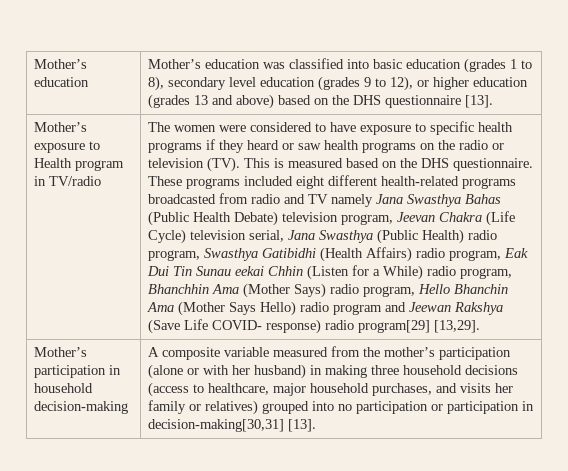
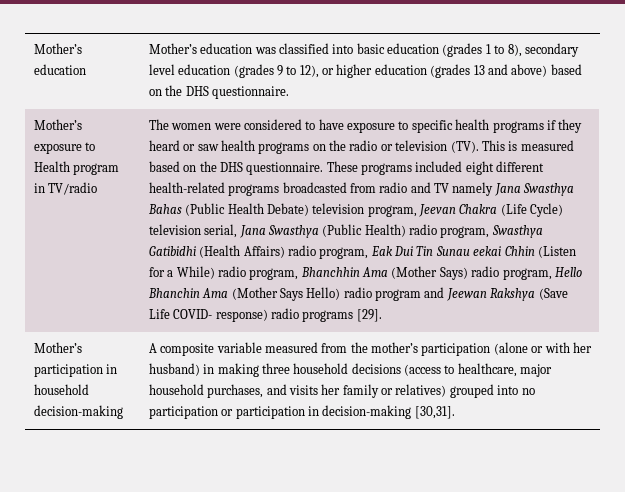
- Mother’s education | Mother’s education was classified into basic education (grades 1 to 8), secondary level education (grades 9 to 12), or higher education (grades 13 and above) based on the DHS questionnaire [13].
+ Mother’s education | Mother’s education was classified into basic education (grades 1 to 8), secondary level education (grades 9 to 12), or higher education (grades 13 and above) based on the DHS questionnaire.
- These programs included eight different health-related programs broadcasted from radio and TV namely Jana Swasthya Bahas (Public Health Debate) television program, Jeevan Chakra (Life Cycle) television serial, Jana Swasthya (Public Health) radio program, Swasthya Gatibidhi (Health Affairs) radio program, Eak Dui Tin Sunau eekai Chhin (Listen for a While) radio program, Bhanchhin Ama (Mother Says) radio program, Hello Bhanchin Ama (Mother Says Hello) radio program and Jeewan Rakshya (Save Life COVID- response) radio program[29] [13,29].
+ These programs included eight different health-related programs broadcasted from radio and TV namely Jana Swasthya Bahas (Public Health Debate) television program, Jeevan Chakra (Life Cycle) television serial, Jana Swasthya (Public Health) radio program, Swasthya Gatibidhi (Health Affairs) radio program, Eak Dui Tin Sunau eekai Chhin (Listen for a While) radio program, Bhanchhin Ama (Mother Says) radio program, Hello Bhanchin Ama (Mother Says Hello) radio program and Jeewan Rakshya (Save Life COVID- response) radio programs [29].
- A composite variable measured from the mother’s participation (alone or with her husband) in making three household decisions (access to healthcare, major household purchases, and visits her family or relatives) grouped into no participation or participation in decision-making[30,31] [13].
+ A composite variable measured from the mother’s participation (alone or with her husband) in making three household decisions (access to healthcare, major household purchases, and visits her family or relatives) grouped into no participation or participation in decision-making [30,31].

